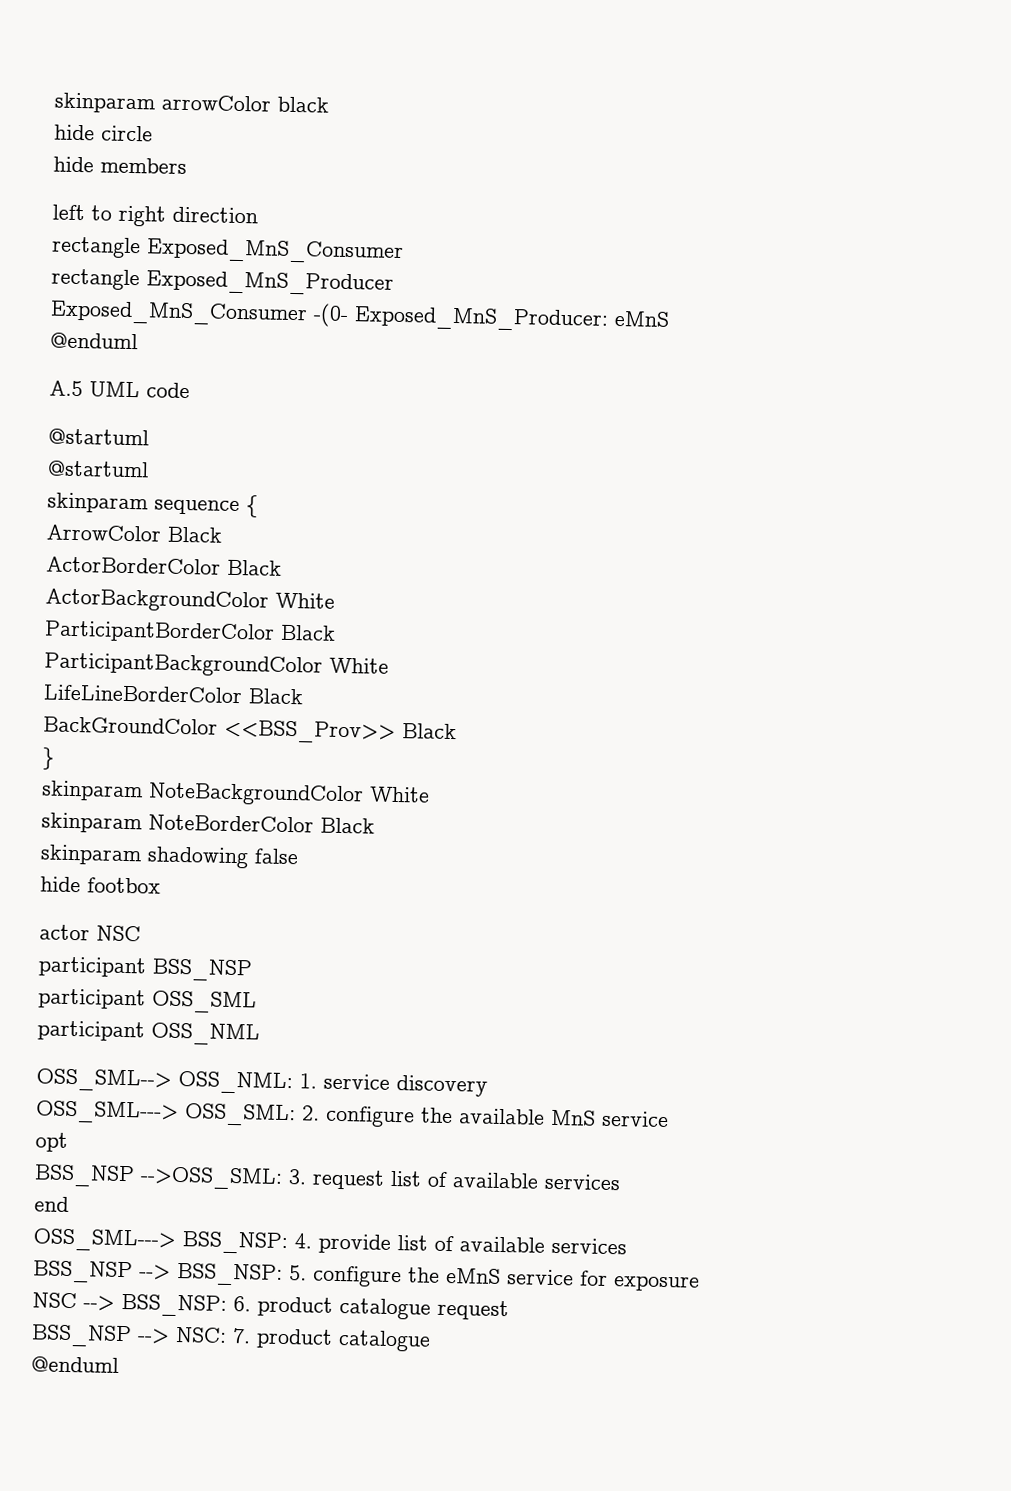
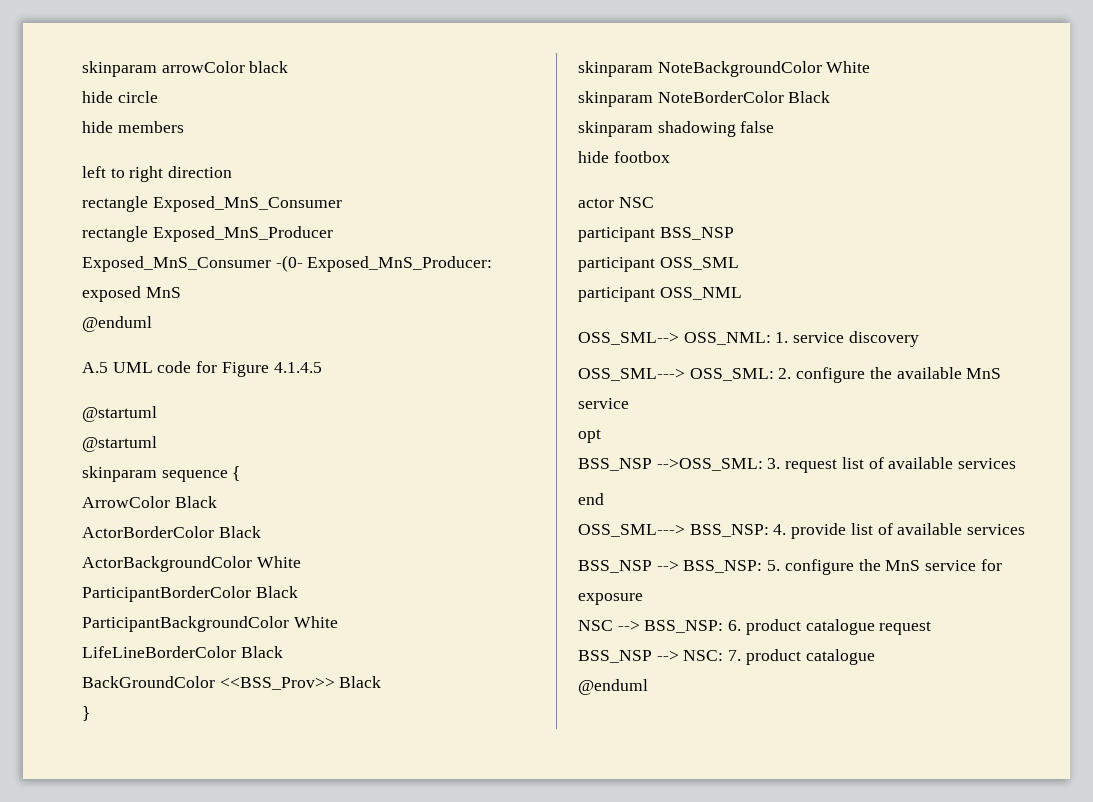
- Exposed_MnS_Consumer -(0- Exposed_MnS_Producer: eMnS
+ Exposed_MnS_Consumer -(0- Exposed_MnS_Producer: exposed MnS
- A.5 UML code
+ A.5 UML code for Figure 4.1.4.5
- BSS_NSP --> BSS_NSP: 5. configure the eMnS service for exposure
+ BSS_NSP --> BSS_NSP: 5. configure the MnS service for exposure

